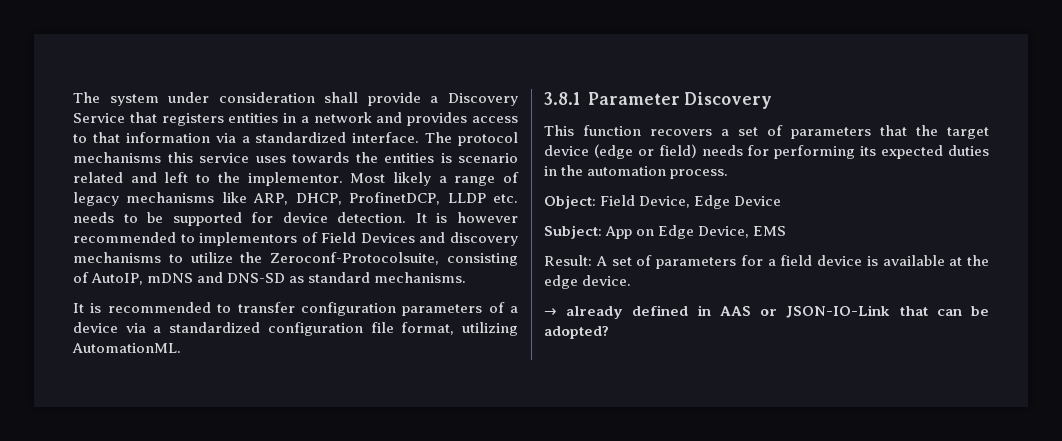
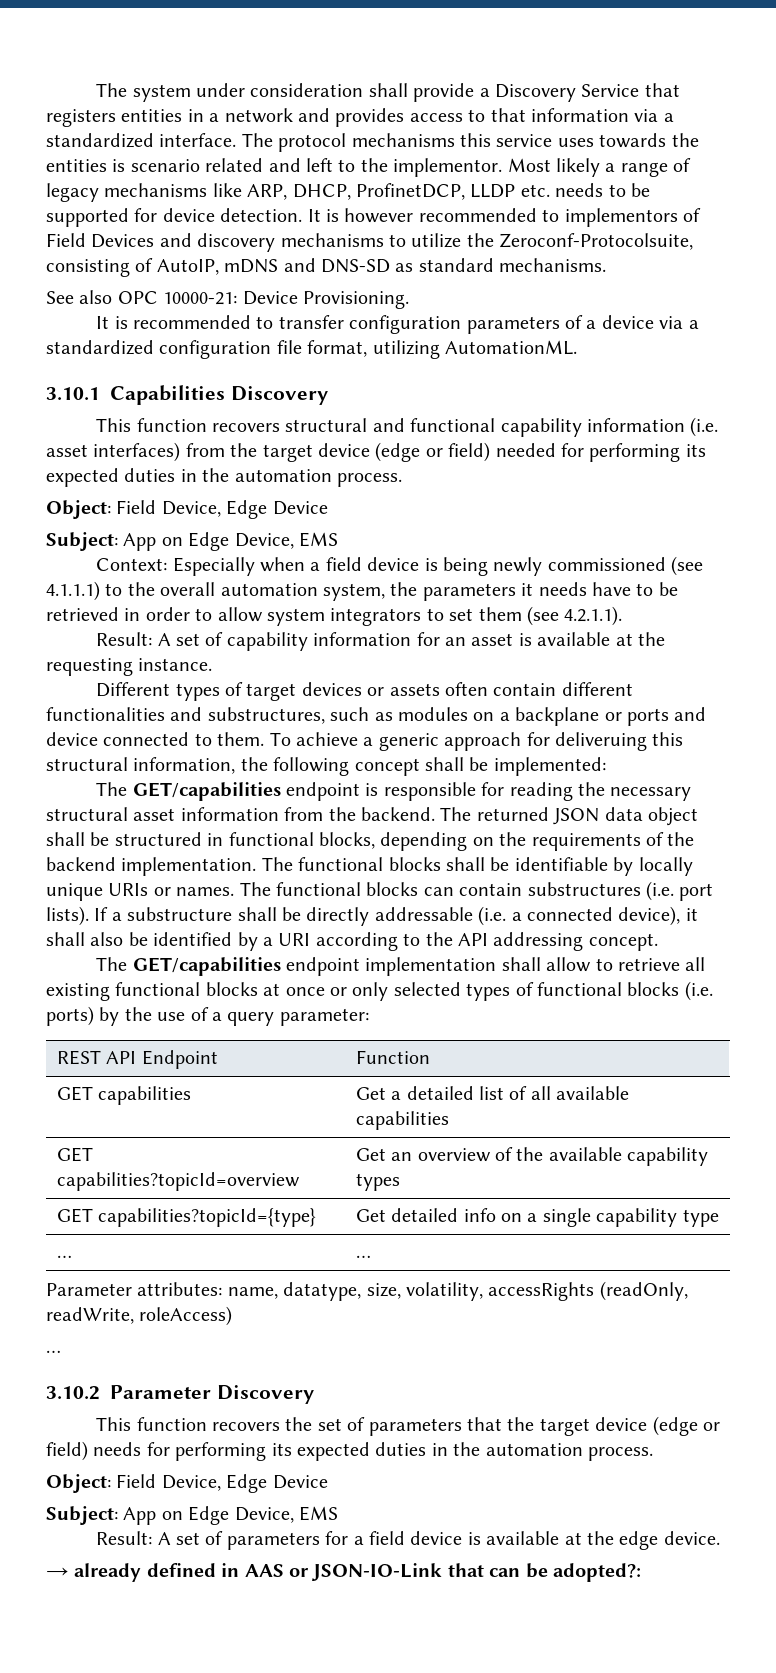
+ See also OPC 10000-21: Device Provisioning.
- 3.8.1 Parameter Discovery
+ 3.10.1 Capabilities Discovery
+ This function recovers structural and functional capability information (i.e. asset interfaces) from the target device (edge or field) needed for performing its expected duties in the automation process.
+ Object: Field Device, Edge Device
+ Subject: App on Edge Device, EMS
+ Context: Especially when a field device is being newly commissioned (see 4.1.1.1) to the overall automation system, the parameters it needs have to be retrieved in order to allow system integrators to set them (see 4.2.1.1).
+ Result: A set of capability information for an asset is available at the requesting instance.
+ Different types of target devices or assets often contain different functionalities and substructures, such as modules on a backplane or ports and device connected to them. To achieve a generic approach for deliveruing this structural information, the following concept shall be implemented:
+ The GET/capabilities endpoint is responsible for reading the necessary structural asset information from the backend. The returned JSON data object shall be structured in functional blocks, depending on the requirements of the backend implementation. The functional blocks shall be identifiable by locally unique URIs or names. The functional blocks can contain substructures (i.e. port lists). If a substructure shall be directly addressable (i.e. a connected device), it shall also be identified by a URI according to the API addressing concept.
+ The GET/capabilities endpoint implementation shall allow to retrieve all existing functional blocks at once or only selected types of functional blocks (i.e. ports) by the use of a query parameter:
+ REST API Endpoint | Function
+ GET capabilities | Get a detailed list of all available capabilities
+ GET capabilities?topicId=overview | Get an overview of the available capability types
+ GET capabilities?topicId={type} | Get detailed info on a single capability type
+ … | …
+ Parameter attributes: name, datatype, size, volatility, accessRights (readOnly, readWrite, roleAccess)
+ …
+ 3.10.2 Parameter Discovery
- This function recovers a set of parameters that the target device (edge or field) needs for performing its expected duties in the automation process.
+ This function recovers the set of parameters that the target device (edge or field) needs for performing its expected duties in the automation process.
- → already defined in AAS or JSON-IO-Link that can be adopted?
+ → already defined in AAS or JSON-IO-Link that can be adopted?:

